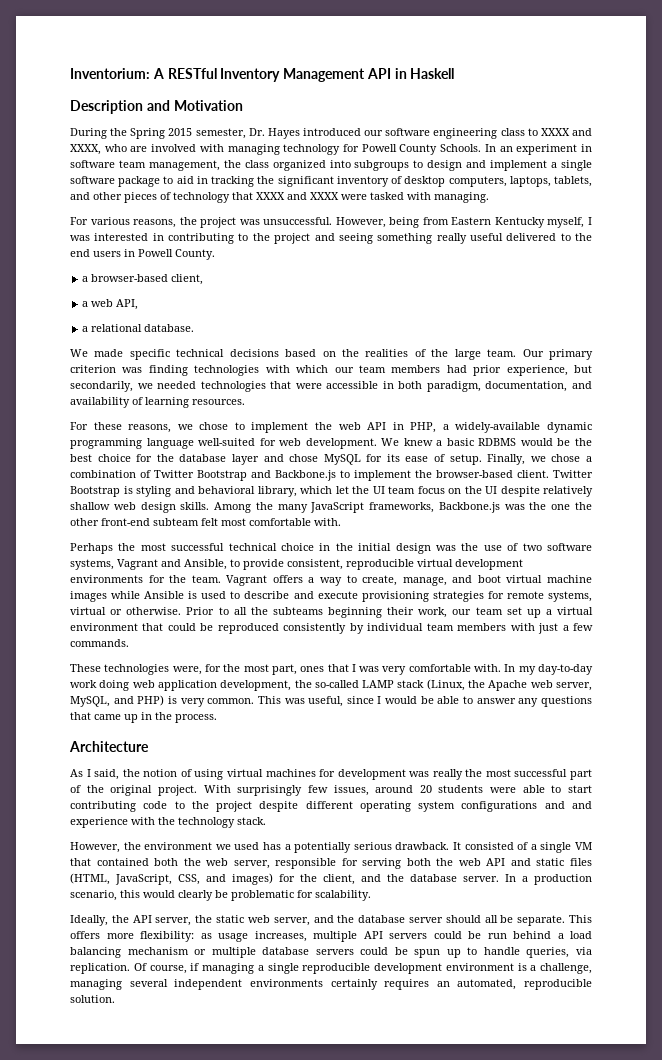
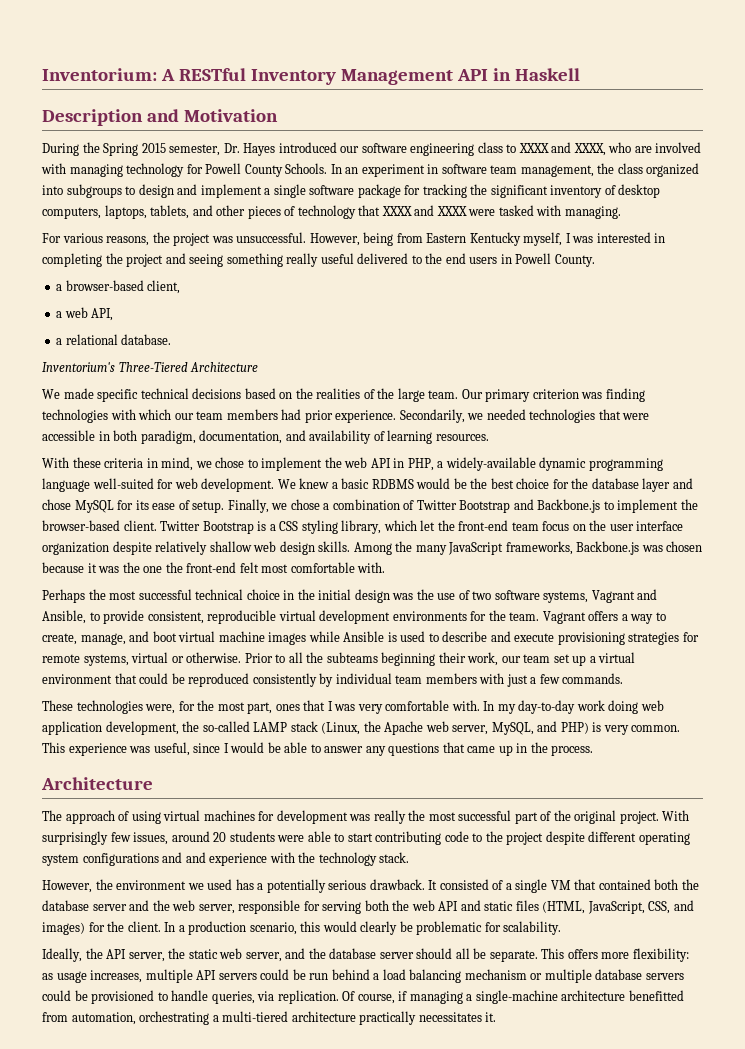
- In an experiment in software team management, the class organized into subgroups to design and implement a single software package to aid in tracking the significant inventory of desktop computers, laptops, tablets, and other pieces of technology that XXXX and XXXX were tasked with managing.
+ In an experiment in software team management, the class organized into subgroups to design and implement a single software package for tracking the significant inventory of desktop computers, laptops, tablets, and other pieces of technology that XXXX and XXXX were tasked with managing.
- However, being from Eastern Kentucky myself, I was interested in contributing to the project and seeing something really useful delivered to the end users in Powell County.
+ However, being from Eastern Kentucky myself, I was interested in completing the project and seeing something really useful delivered to the end users in Powell County.
+ Inventorium's Three-Tiered Architecture
- Our primary criterion was finding technologies with which our team members had prior experience, but secondarily, we needed technologies that were accessible in both paradigm, documentation, and availability of learning resources.
+ Our primary criterion was finding technologies with which our team members had prior experience. Secondarily, we needed technologies that were accessible in both paradigm, documentation, and availability of learning resources.
- For these reasons, we chose to implement the web API in PHP, a widely-available dynamic programming language well-suited for web development.
+ With these criteria in mind, we chose to implement the web API in PHP, a widely-available dynamic programming language well-suited for web development.
- Twitter Bootstrap is styling and behavioral library, which let the UI team focus on the UI despite relatively shallow web design skills.
+ Twitter Bootstrap is a CSS styling library, which let the front-end team focus on the user interface organization despite relatively shallow web design skills.
- Among the many JavaScript frameworks, Backbone.js was the one the other front-end subteam felt most comfortable with.
+ Among the many JavaScript frameworks, Backbone.js was chosen because it was the one the front-end felt most comfortable with.
- This was useful, since I would be able to answer any questions that came up in the process.
+ This experience was useful, since I would be able to answer any questions that came up in the process.
- As I said, the notion of using virtual machines for development was really the most successful part of the original project.
+ The approach of using virtual machines for development was really the most successful part of the original project.
- It consisted of a single VM that contained both the web server, responsible for serving both the web API and static files (HTML, JavaScript, CSS, and images) for the client, and the database server.
+ It consisted of a single VM that contained both the database server and the web server, responsible for serving both the web API and static files (HTML, JavaScript, CSS, and images) for the client.
- This offers more flexibility: as usage increases, multiple API servers could be run behind a load balancing mechanism or multiple database servers could be spun up to handle queries, via replication.
+ This offers more flexibility: as usage increases, multiple API servers could be run behind a load balancing mechanism or multiple database servers could be provisioned to handle queries, via replication.
- Of course, if managing a single reproducible development environment is a challenge, managing several independent environments certainly requires an automated, reproducible solution.
+ Of course, if managing a single-machine architecture benefitted from automation, orchestrating a multi-tiered architecture practically necessitates it.

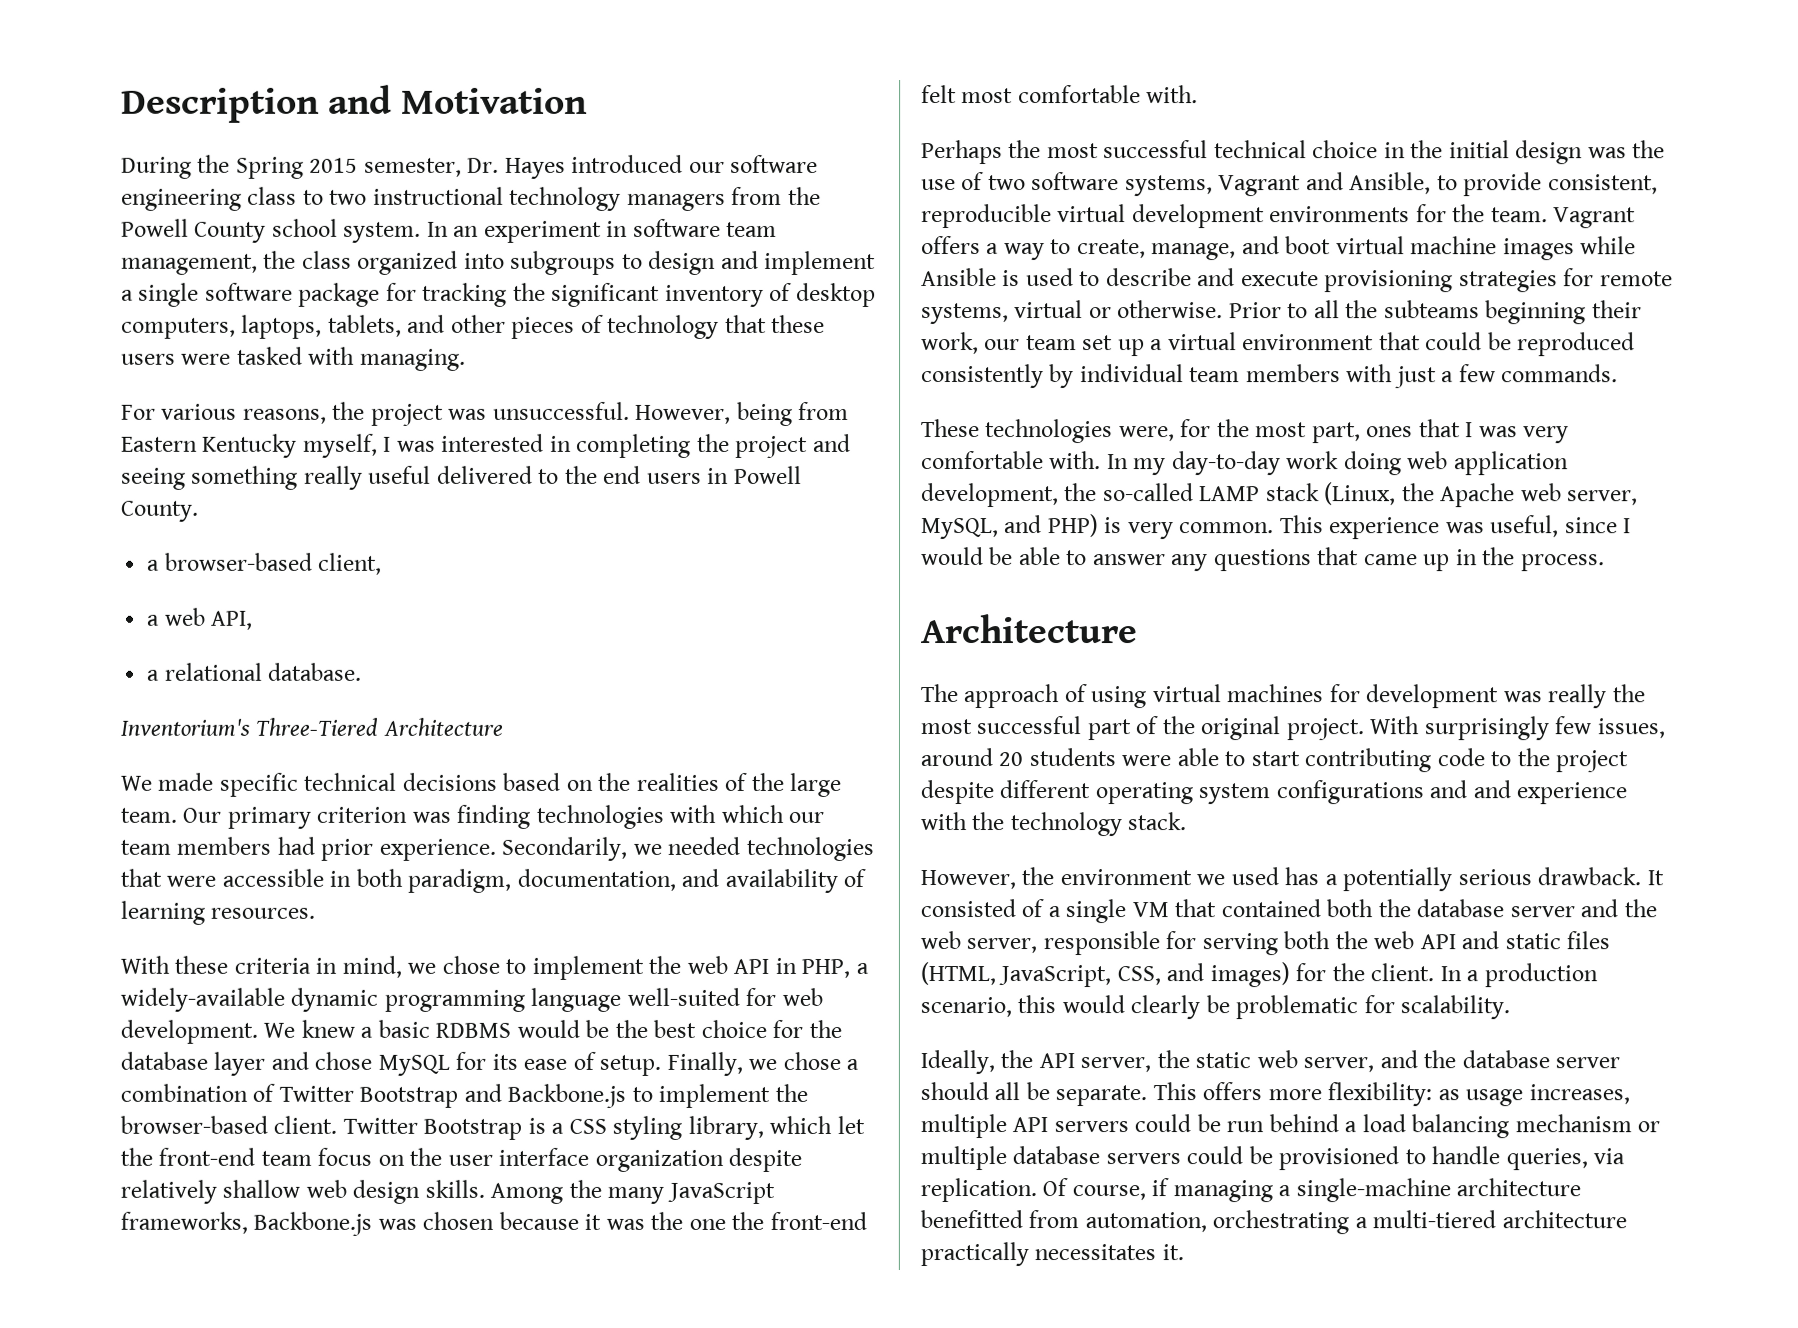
- Inventorium: A RESTful Inventory Management API in Haskell
- During the Spring 2015 semester, Dr. Hayes introduced our software engineering class to XXXX and XXXX, who are involved with managing technology for Powell County Schools.
+ During the Spring 2015 semester, Dr. Hayes introduced our software engineering class to two instructional technology managers from the Powell County school system.
- In an experiment in software team management, the class organized into subgroups to design and implement a single software package for tracking the significant inventory of desktop computers, laptops, tablets, and other pieces of technology that XXXX and XXXX were tasked with managing.
+ In an experiment in software team management, the class organized into subgroups to design and implement a single software package for tracking the significant inventory of desktop computers, laptops, tablets, and other pieces of technology that these users were tasked with managing.

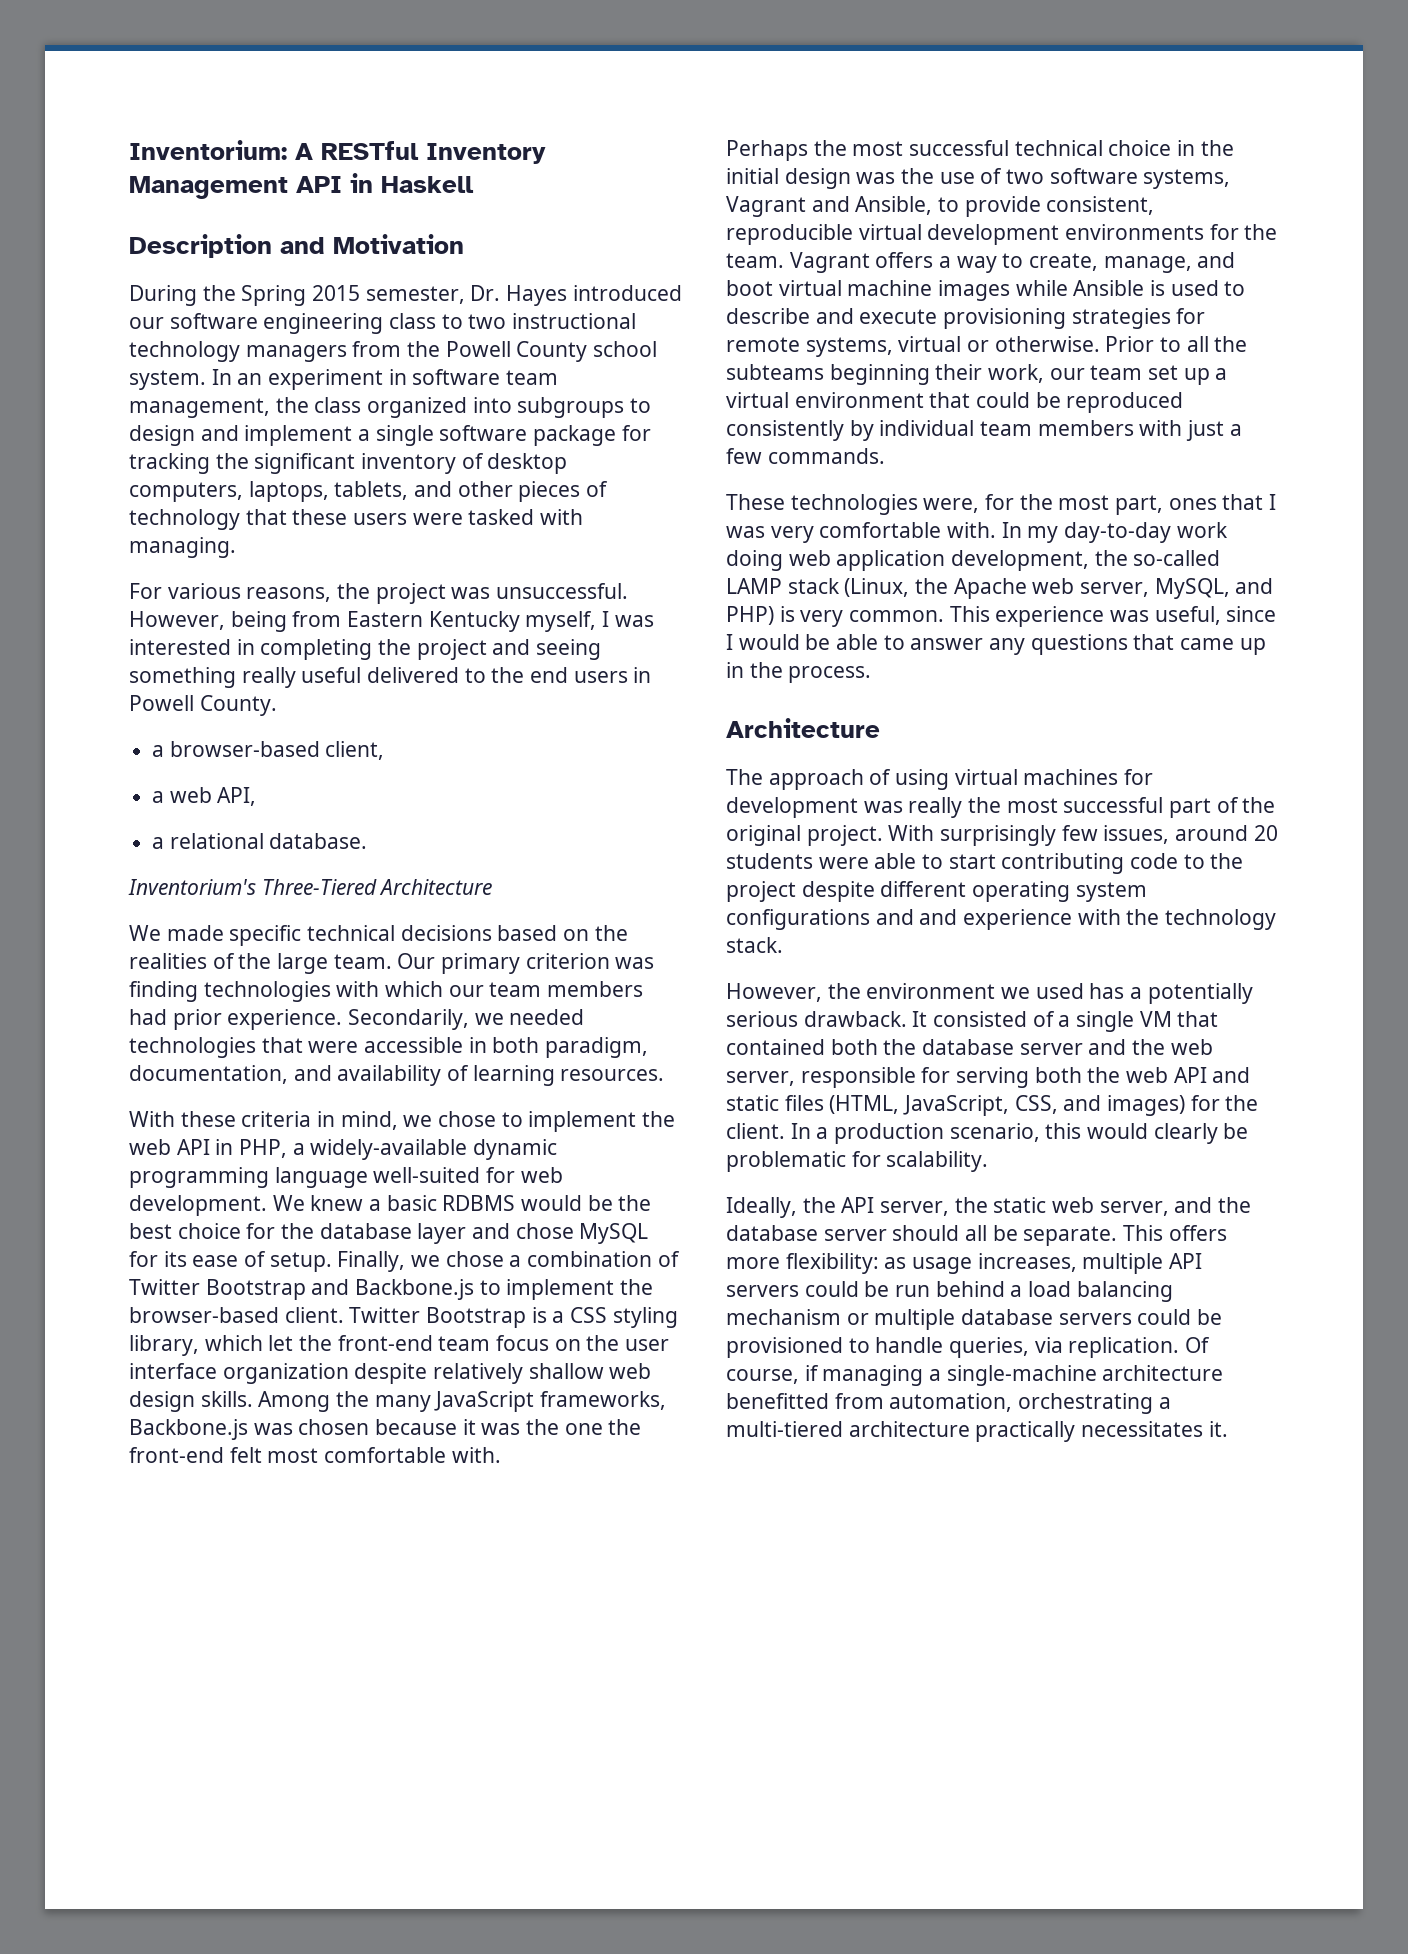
+ Inventorium: A RESTful Inventory Management API in Haskell

